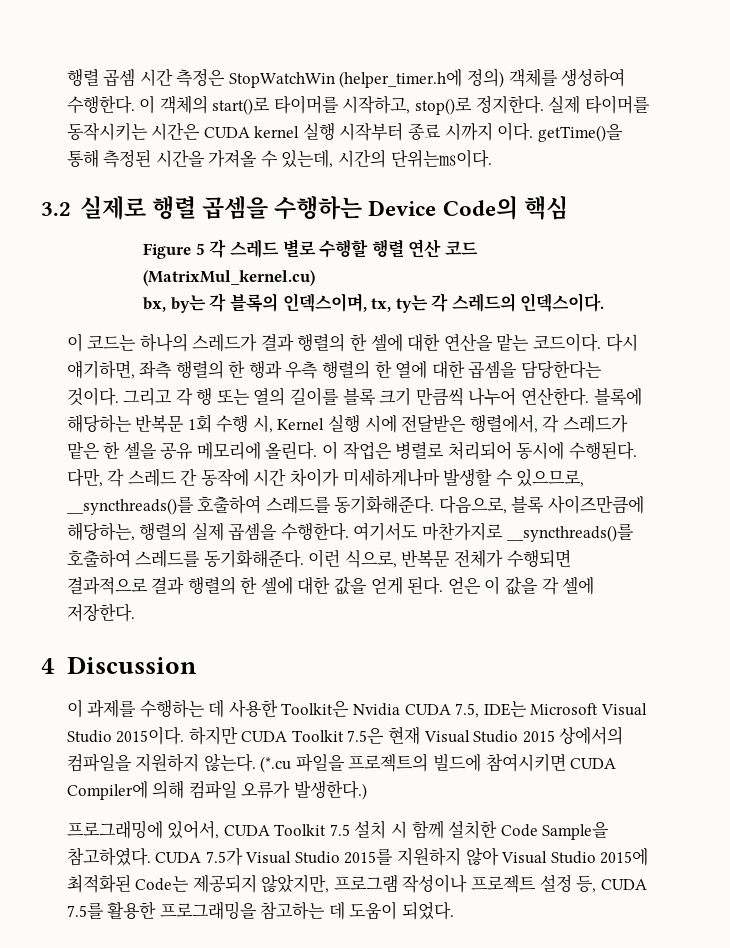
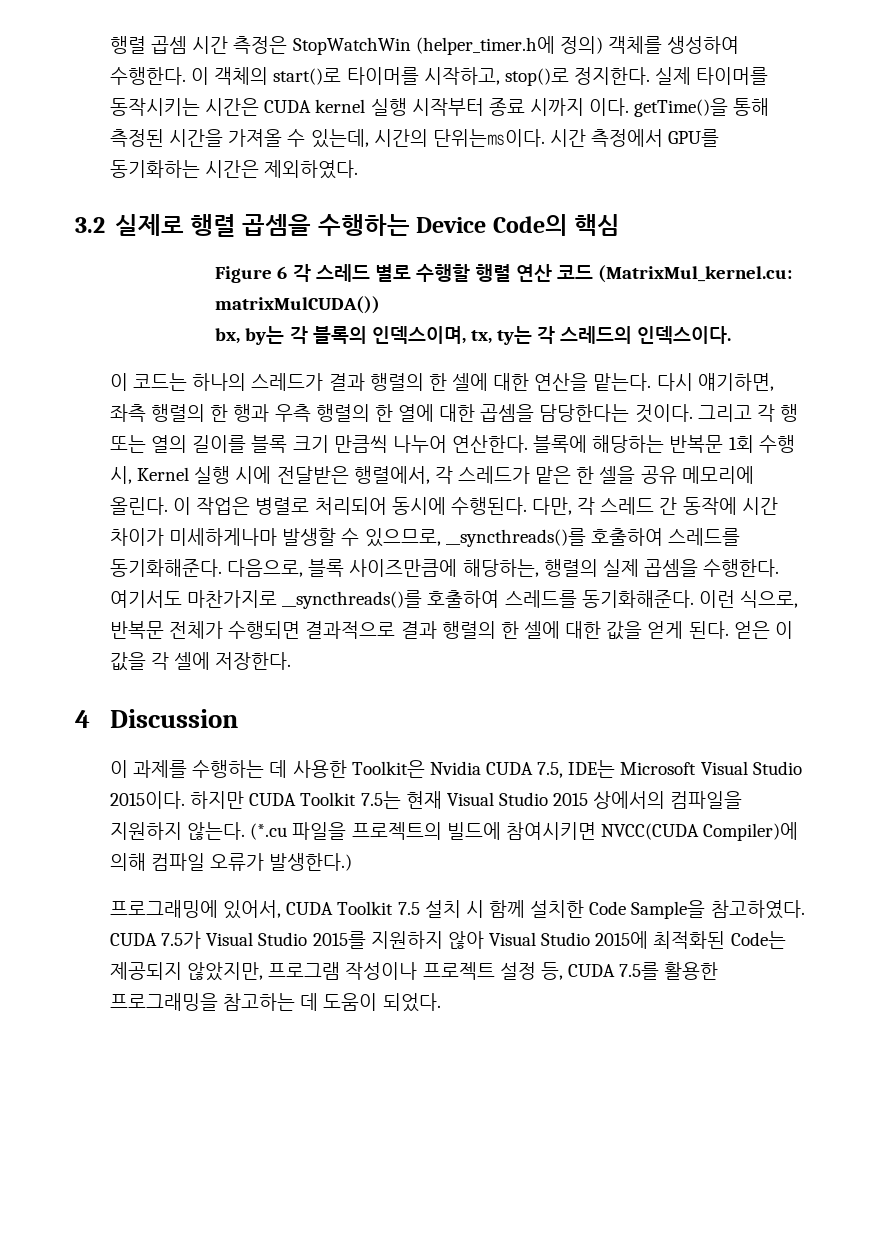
+ 시간 측정에서 GPU를 동기화하는 시간은 제외하였다.
- Figure 5 각 스레드 별로 수행할 행렬 연산 코드 (MatrixMul_kernel.cu)
+ Figure 6 각 스레드 별로 수행할 행렬 연산 코드 (MatrixMul_kernel.cu: matrixMulCUDA())
- 이 코드는 하나의 스레드가 결과 행렬의 한 셀에 대한 연산을 맡는 코드이다.
+ 이 코드는 하나의 스레드가 결과 행렬의 한 셀에 대한 연산을 맡는다.
- 하지만 CUDA Toolkit 7.5은 현재 Visual Studio 2015 상에서의 컴파일을 지원하지 않는다.
+ 하지만 CUDA Toolkit 7.5는 현재 Visual Studio 2015 상에서의 컴파일을 지원하지 않는다.
- (*.cu 파일을 프로젝트의 빌드에 참여시키면 CUDA Compiler에 의해 컴파일 오류가 발생한다.)
+ (*.cu 파일을 프로젝트의 빌드에 참여시키면 NVCC(CUDA Compiler)에 의해 컴파일 오류가 발생한다.)

